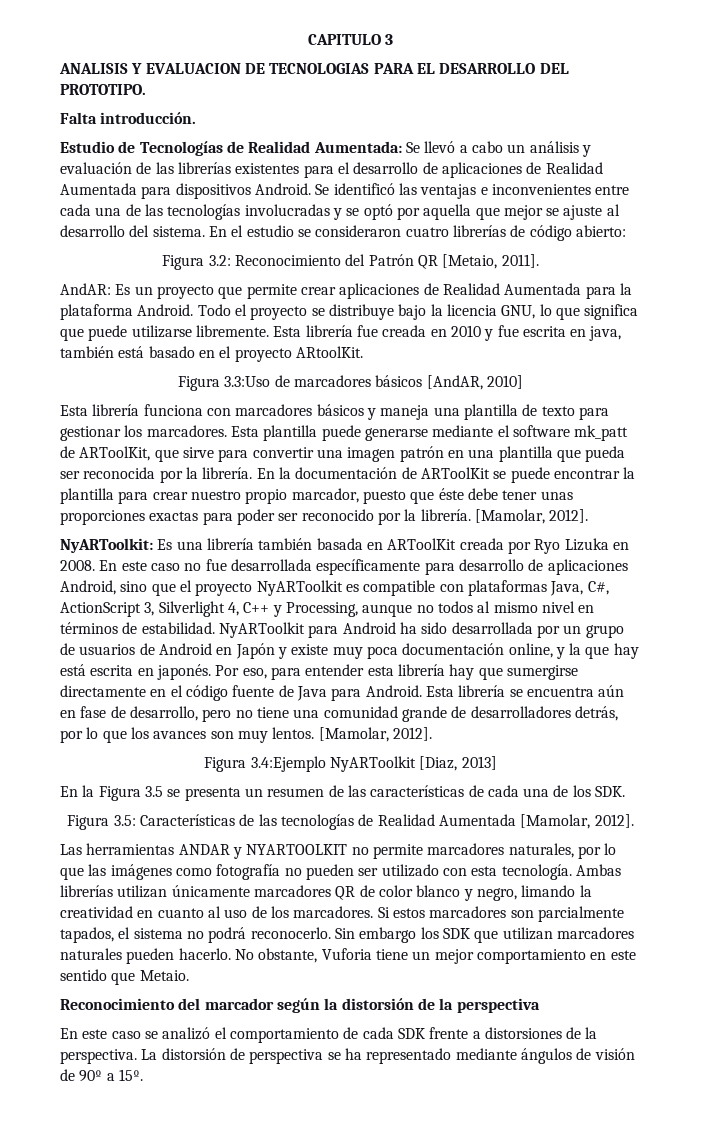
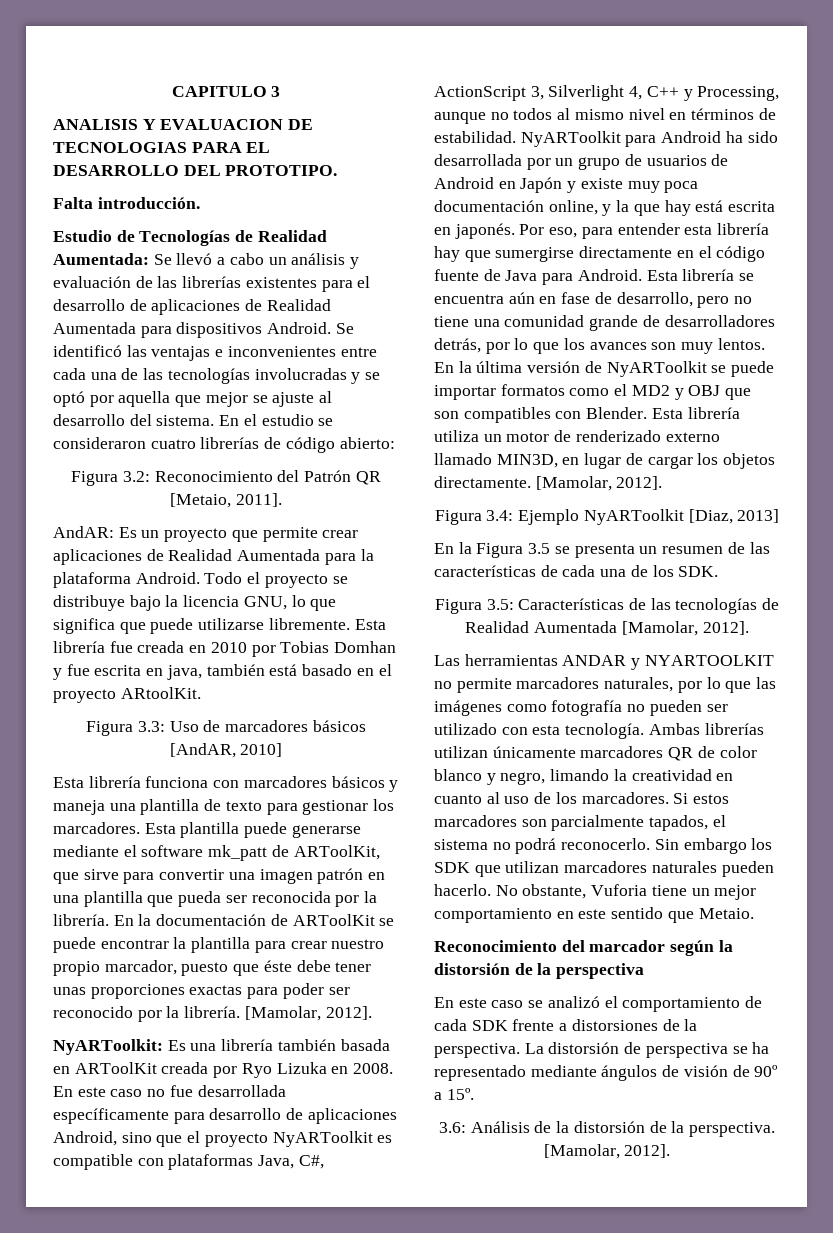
- Esta librería fue creada en 2010 y fue escrita en java, también está basado en el proyecto ARtoolKit.
+ Esta librería fue creada en 2010 por Tobias Domhan y fue escrita en java, también está basado en el proyecto ARtoolKit.
- Figura 3.3:Uso de marcadores básicos [AndAR, 2010]
+ Figura 3.3: Uso de marcadores básicos [AndAR, 2010]
+ En la última versión de NyARToolkit se puede importar formatos como el MD2 y OBJ que son compatibles con Blender. Esta librería utiliza un motor de renderizado externo llamado MIN3D, en lugar de cargar los objetos directamente.
- Figura 3.4:Ejemplo NyARToolkit [Diaz, 2013]
+ Figura 3.4: Ejemplo NyARToolkit [Diaz, 2013]
+ 3.6: Análisis de la distorsión de la perspectiva. [Mamolar, 2012].

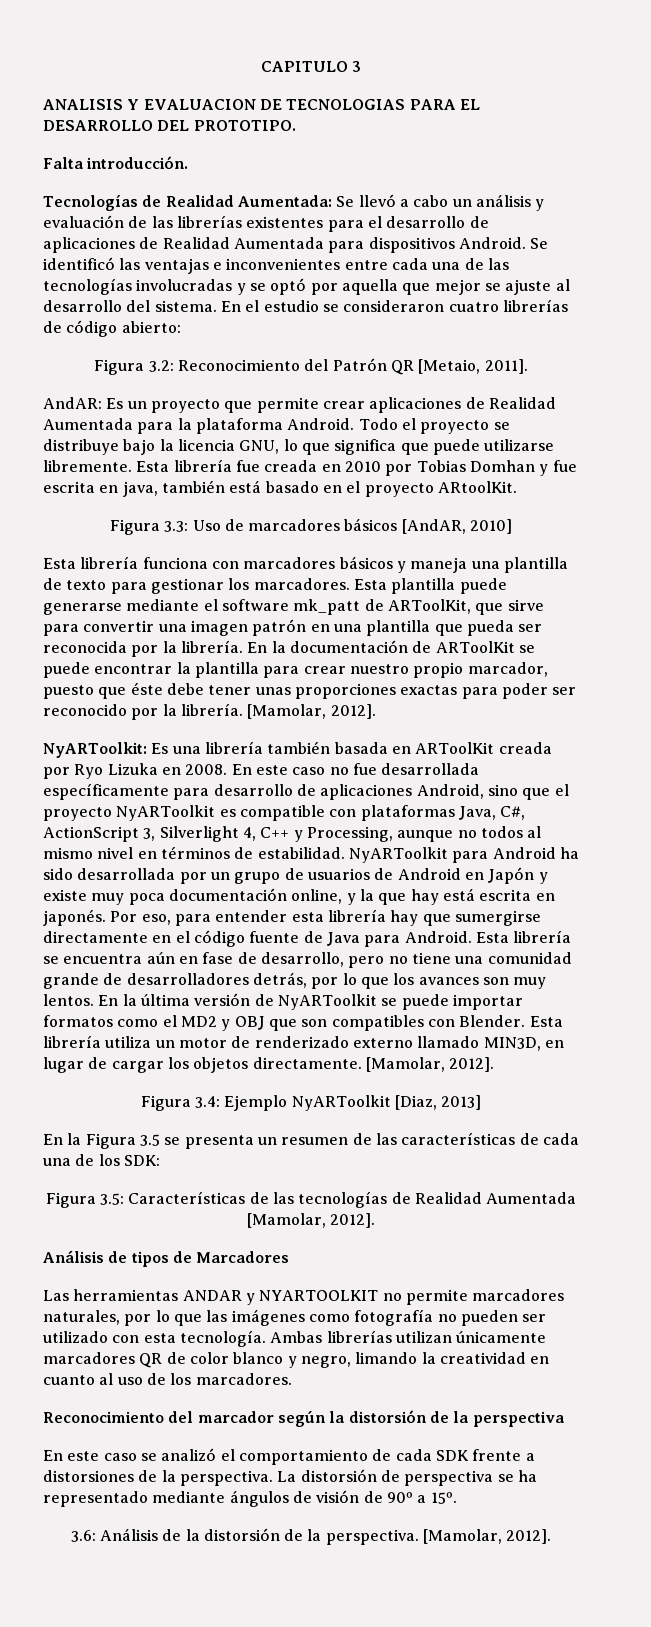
- Estudio de Tecnologías de Realidad Aumentada: Se llevó a cabo un análisis y evaluación de las librerías existentes para el desarrollo de aplicaciones de Realidad Aumentada para dispositivos Android.
+ Tecnologías de Realidad Aumentada: Se llevó a cabo un análisis y evaluación de las librerías existentes para el desarrollo de aplicaciones de Realidad Aumentada para dispositivos Android.
- En la Figura 3.5 se presenta un resumen de las características de cada una de los SDK.
+ En la Figura 3.5 se presenta un resumen de las características de cada una de los SDK:
+ Análisis de tipos de Marcadores
- Si estos marcadores son parcialmente tapados, el sistema no podrá reconocerlo. Sin embargo los SDK que utilizan marcadores naturales pueden hacerlo. No obstante, Vuforia tiene un mejor comportamiento en este sentido que Metaio.

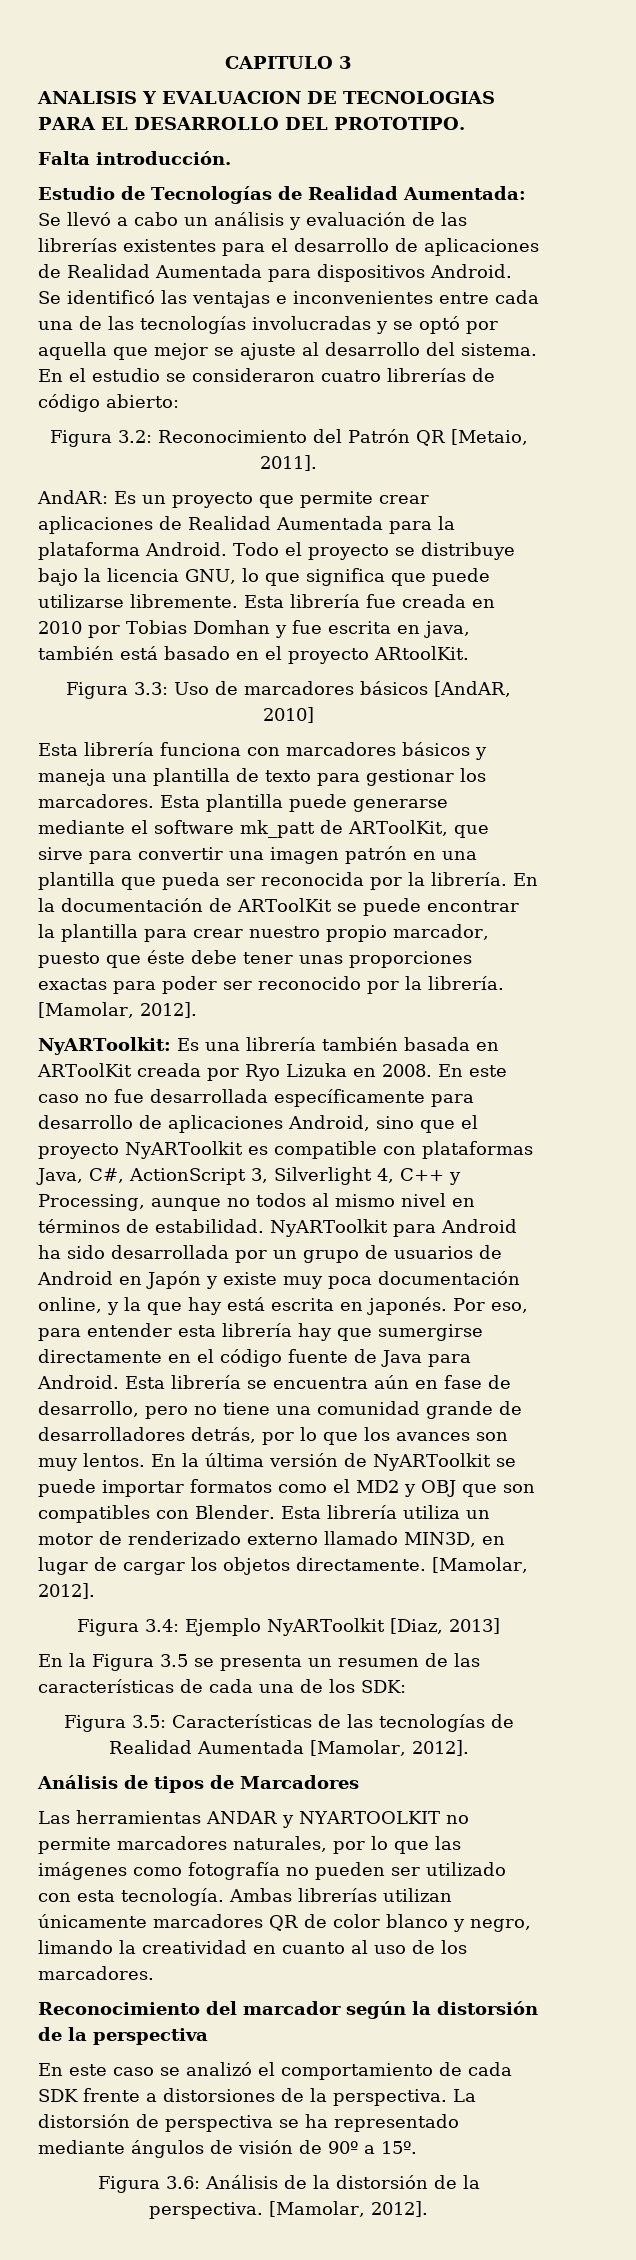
- Tecnologías de Realidad Aumentada: Se llevó a cabo un análisis y evaluación de las librerías existentes para el desarrollo de aplicaciones de Realidad Aumentada para dispositivos Android.
+ Estudio de Tecnologías de Realidad Aumentada: Se llevó a cabo un análisis y evaluación de las librerías existentes para el desarrollo de aplicaciones de Realidad Aumentada para dispositivos Android.
- 3.6: Análisis de la distorsión de la perspectiva.
+ Figura 3.6: Análisis de la distorsión de la perspectiva.

